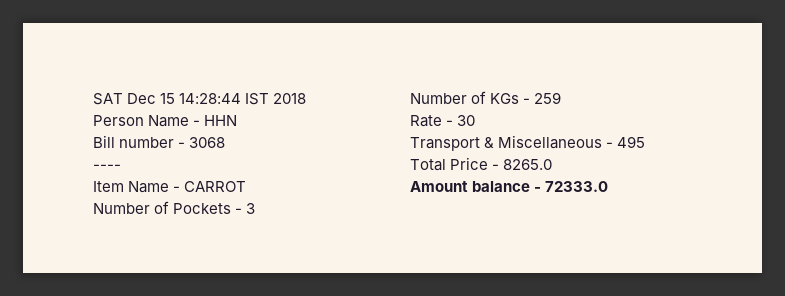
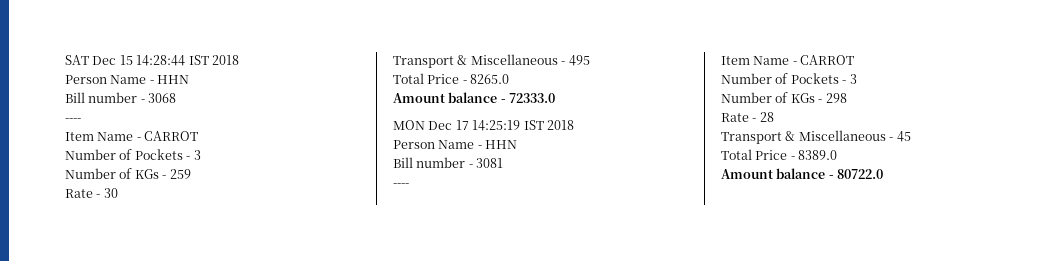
+ MON Dec 17 14:25:19 IST 2018
+ Person Name - HHN
+ Bill number - 3081
+ ----
+ Item Name - CARROT
+ Number of Pockets - 3
+ Number of KGs - 298
+ Rate - 28
+ Transport & Miscellaneous - 45
+ Total Price - 8389.0
+ Amount balance - 80722.0

